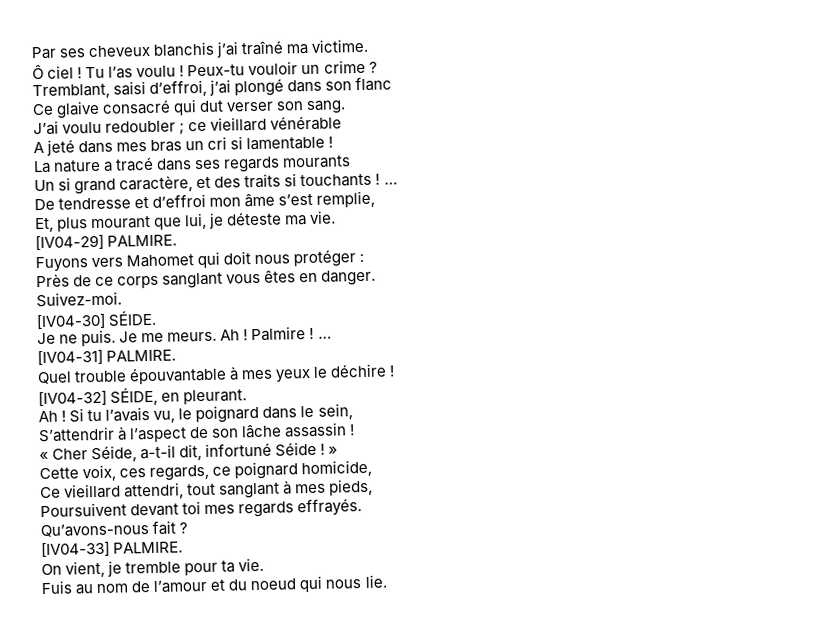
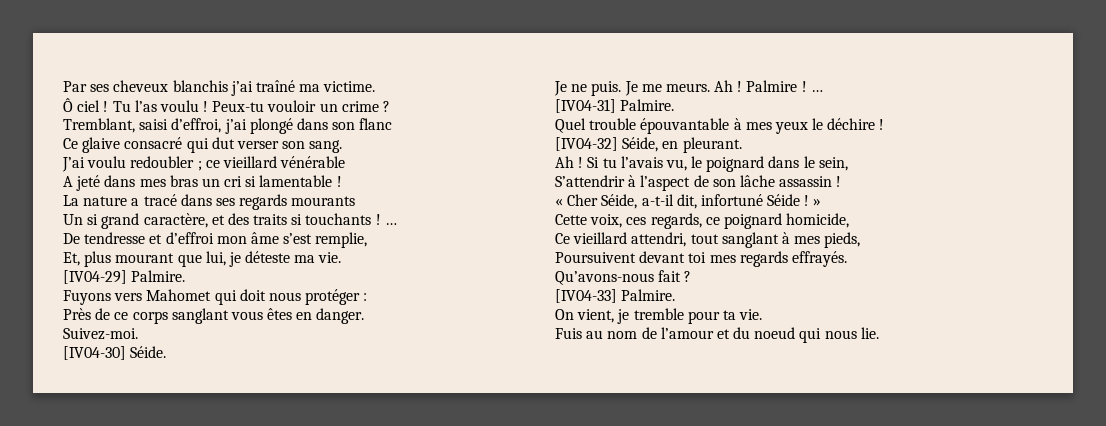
- [IV04-29] PALMIRE.
+ [IV04-29] Palmire.
- [IV04-30] SÉIDE.
+ [IV04-30] Séide.
- [IV04-31] PALMIRE.
+ [IV04-31] Palmire.
- [IV04-32] SÉIDE, en pleurant.
+ [IV04-32] Séide, en pleurant.
- [IV04-33] PALMIRE.
+ [IV04-33] Palmire.

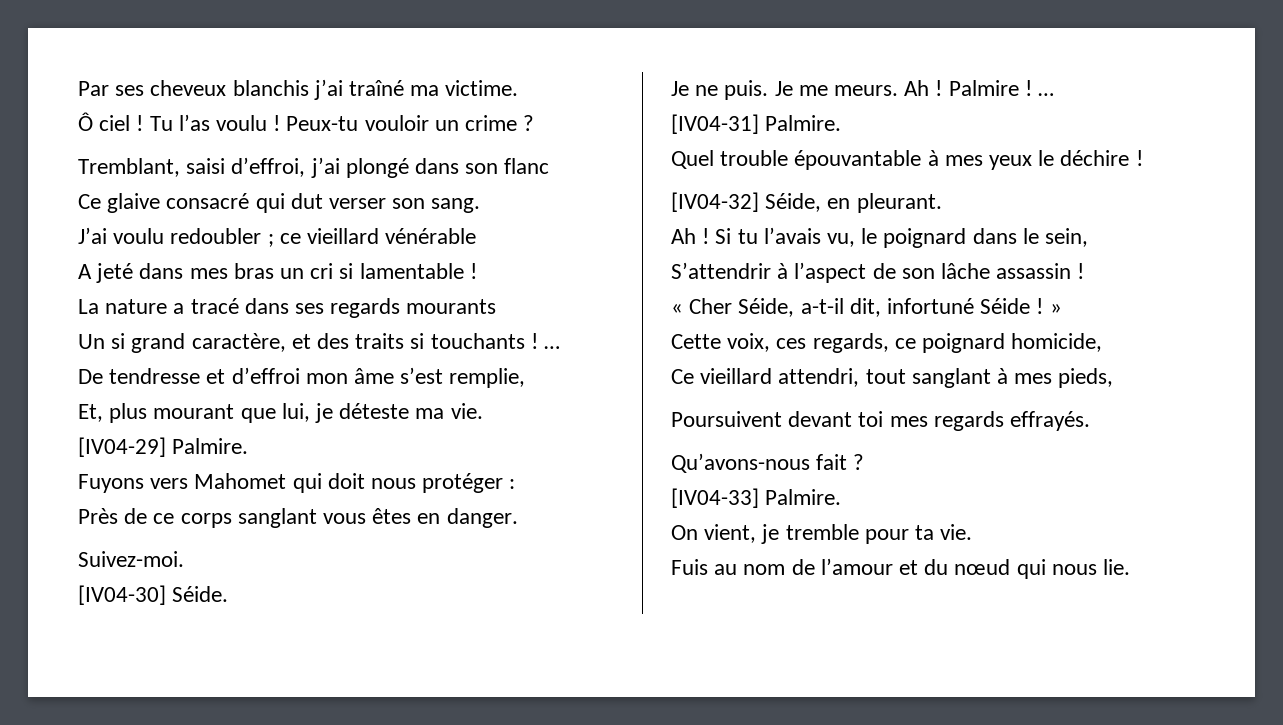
- Fuis au nom de l’amour et du noeud qui nous lie.
+ Fuis au nom de l’amour et du nœud qui nous lie.

